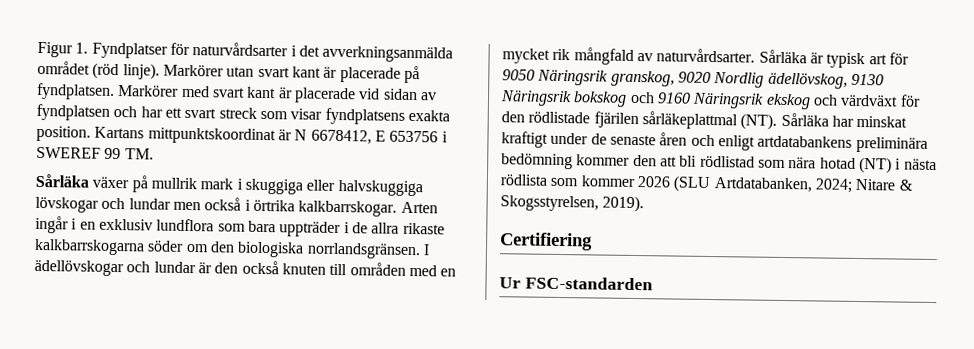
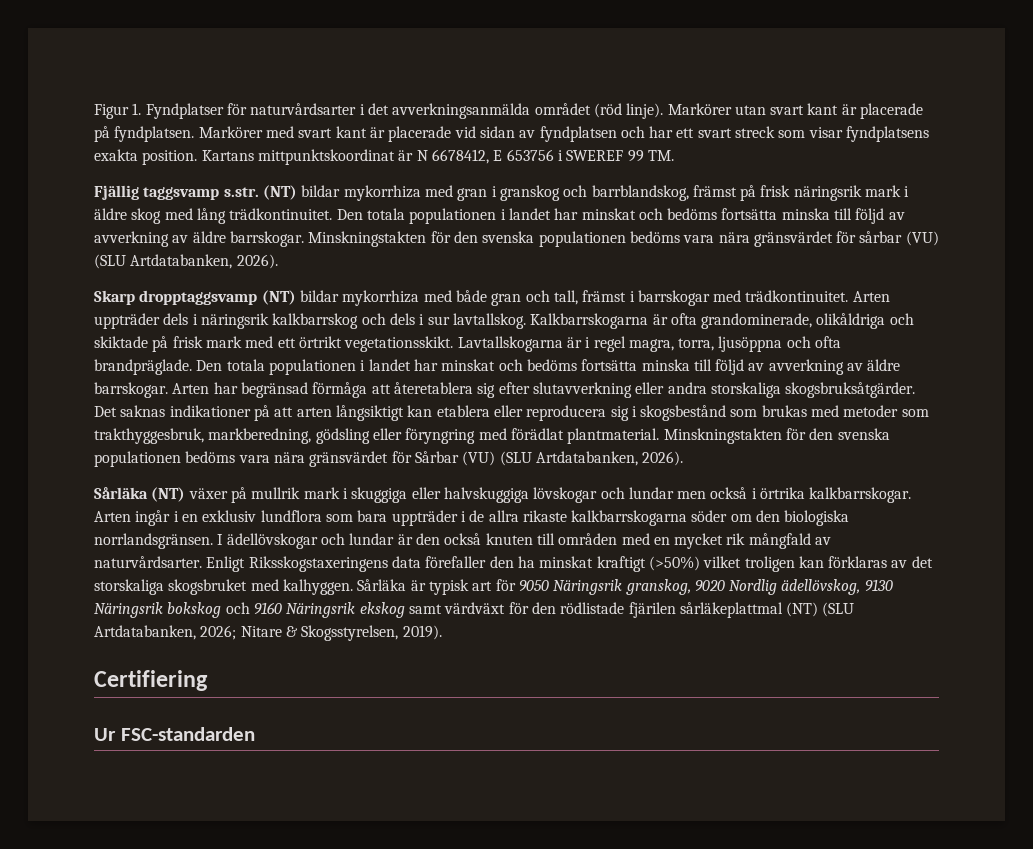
- Sårläka växer på mullrik mark i skuggiga eller halvskuggiga lövskogar och lundar men också i örtrika kalkbarrskogar.
+ Fjällig taggsvamp s.str. (NT) bildar mykorrhiza med gran i granskog och barrblandskog, främst på frisk näringsrik mark i äldre skog med lång trädkontinuitet. Den totala populationen i landet har minskat och bedöms fortsätta minska till följd av avverkning av äldre barrskogar. Minskningstakten för den svenska populationen bedöms vara nära gränsvärdet för sårbar (VU) (SLU Artdatabanken, 2026).
+ Skarp dropptaggsvamp (NT) bildar mykorrhiza med både gran och tall, främst i barrskogar med trädkontinuitet. Arten uppträder dels i näringsrik kalkbarrskog och dels i sur lavtallskog. Kalkbarrskogarna är ofta grandominerade, olikåldriga och skiktade på frisk mark med ett örtrikt vegetationsskikt. Lavtallskogarna är i regel magra, torra, ljusöppna och ofta brandpräglade. Den totala populationen i landet har minskat och bedöms fortsätta minska till följd av avverkning av äldre barrskogar. Arten har begränsad förmåga att återetablera sig efter slutavverkning eller andra storskaliga skogsbruksåtgärder. Det saknas indikationer på att arten långsiktigt kan etablera eller reproducera sig i skogsbestånd som brukas med metoder som trakthyggesbruk, markberedning, gödsling eller föryngring med förädlat plantmaterial. Minskningstakten för den svenska populationen bedöms vara nära gränsvärdet för Sårbar (VU) (SLU Artdatabanken, 2026).
+ Sårläka (NT) växer på mullrik mark i skuggiga eller halvskuggiga lövskogar och lundar men också i örtrika kalkbarrskogar.
+ Enligt Riksskogstaxeringens data förefaller den ha minskat kraftigt (>50%) vilket troligen kan förklaras av det storskaliga skogsbruket med kalhyggen.
- Sårläka är typisk art för 9050 Näringsrik granskog, 9020 Nordlig ädellövskog, 9130 Näringsrik bokskog och 9160 Näringsrik ekskog och värdväxt för den rödlistade fjärilen sårläkeplattmal (NT). Sårläka har minskat kraftigt under de senaste åren och enligt artdatabankens preliminära bedömning kommer den att bli rödlistad som nära hotad (NT) i nästa rödlista som kommer 2026 (SLU Artdatabanken, 2024; Nitare & Skogsstyrelsen, 2019).
+ Sårläka är typisk art för 9050 Näringsrik granskog, 9020 Nordlig ädellövskog, 9130 Näringsrik bokskog och 9160 Näringsrik ekskog samt värdväxt för den rödlistade fjärilen sårläkeplattmal (NT) (SLU Artdatabanken, 2026; Nitare & Skogsstyrelsen, 2019).

